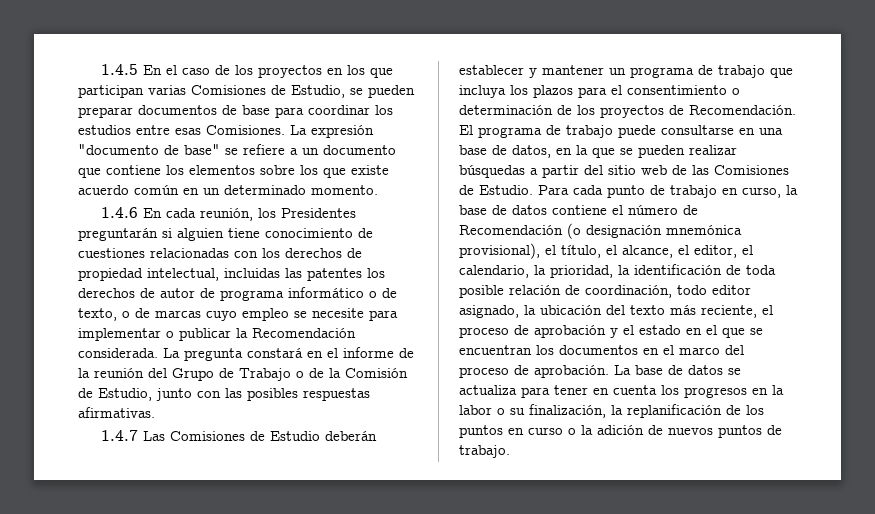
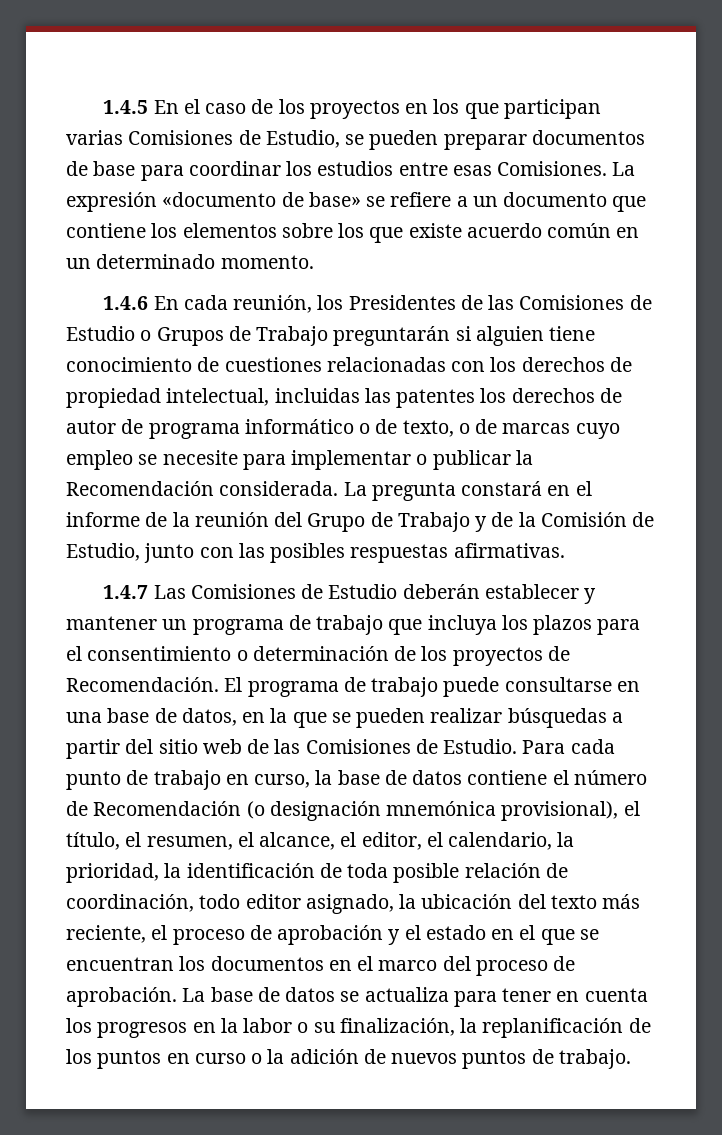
- La expresión "documento de base" se refiere a un documento que contiene los elementos sobre los que existe acuerdo común en un determinado momento.
+ La expresión «documento de base» se refiere a un documento que contiene los elementos sobre los que existe acuerdo común en un determinado momento.
- 1.4.6 En cada reunión, los Presidentes preguntarán si alguien tiene conocimiento de cuestiones relacionadas con los derechos de propiedad intelectual, incluidas las patentes los derechos de autor de programa informático o de texto, o de marcas cuyo empleo se necesite para implementar o publicar la Recomendación considerada.
+ 1.4.6 En cada reunión, los Presidentes de las Comisiones de Estudio o Grupos de Trabajo preguntarán si alguien tiene conocimiento de cuestiones relacionadas con los derechos de propiedad intelectual, incluidas las patentes los derechos de autor de programa informático o de texto, o de marcas cuyo empleo se necesite para implementar o publicar la Recomendación considerada.
- La pregunta constará en el informe de la reunión del Grupo de Trabajo o de la Comisión de Estudio, junto con las posibles respuestas afirmativas.
+ La pregunta constará en el informe de la reunión del Grupo de Trabajo y de la Comisión de Estudio, junto con las posibles respuestas afirmativas.
- Para cada punto de trabajo en curso, la base de datos contiene el número de Recomendación (o designación mnemónica provisional), el título, el alcance, el editor, el calendario, la prioridad, la identificación de toda posible relación de coordinación, todo editor asignado, la ubicación del texto más reciente, el proceso de aprobación y el estado en el que se encuentran los documentos en el marco del proceso de aprobación.
+ Para cada punto de trabajo en curso, la base de datos contiene el número de Recomendación (o designación mnemónica provisional), el título, el resumen, el alcance, el editor, el calendario, la prioridad, la identificación de toda posible relación de coordinación, todo editor asignado, la ubicación del texto más reciente, el proceso de aprobación y el estado en el que se encuentran los documentos en el marco del proceso de aprobación.

